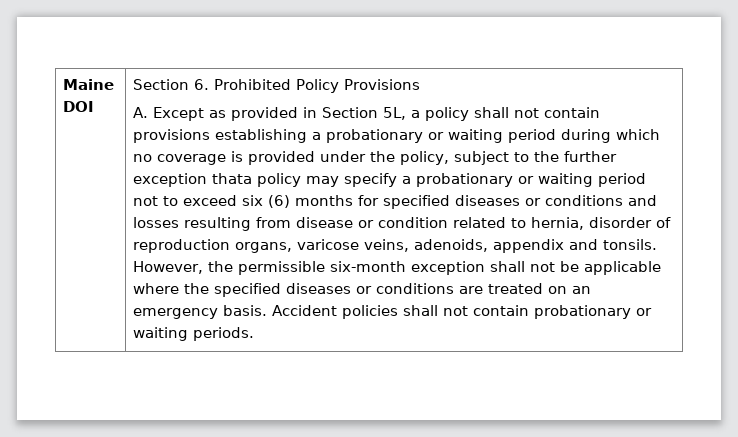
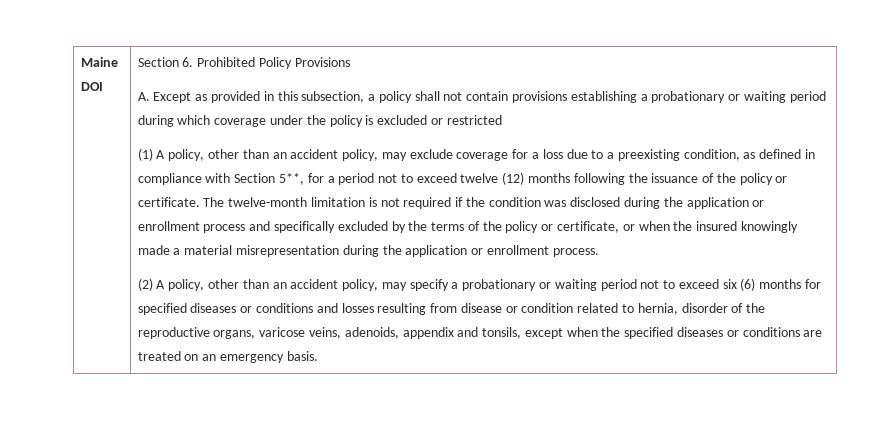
- A. Except as provided in Section 5L, a policy shall not contain provisions establishing a probationary or waiting period during which no coverage is provided under the policy, subject to the further exception thata policy may specify a probationary or waiting period not to exceed six (6) months for specified diseases or conditions and losses resulting from disease or condition related to hernia, disorder of reproduction organs, varicose veins, adenoids, appendix and tonsils. However, the permissible six-month exception shall not be applicable where the specified diseases or conditions are treated on an emergency basis. Accident policies shall not contain probationary or waiting periods.
+ A. Except as provided in this subsection, a policy shall not contain provisions establishing a probationary or waiting period during which coverage under the policy is excluded or restricted
+ (1) A policy, other than an accident policy, may exclude coverage for a loss due to a preexisting condition, as defined in compliance with Section 5**, for a period not to exceed twelve (12) months following the issuance of the policy or certificate. The twelve-month limitation is not required if the condition was disclosed during the application or enrollment process and specifically excluded by the terms of the policy or certificate, or when the insured knowingly made a material misrepresentation during the application or enrollment process.
+ (2) A policy, other than an accident policy, may specify a probationary or waiting period not to exceed six (6) months for specified diseases or conditions and losses resulting from disease or condition related to hernia, disorder of the reproductive organs, varicose veins, adenoids, appendix and tonsils, except when the specified diseases or conditions are treated on an emergency basis.

